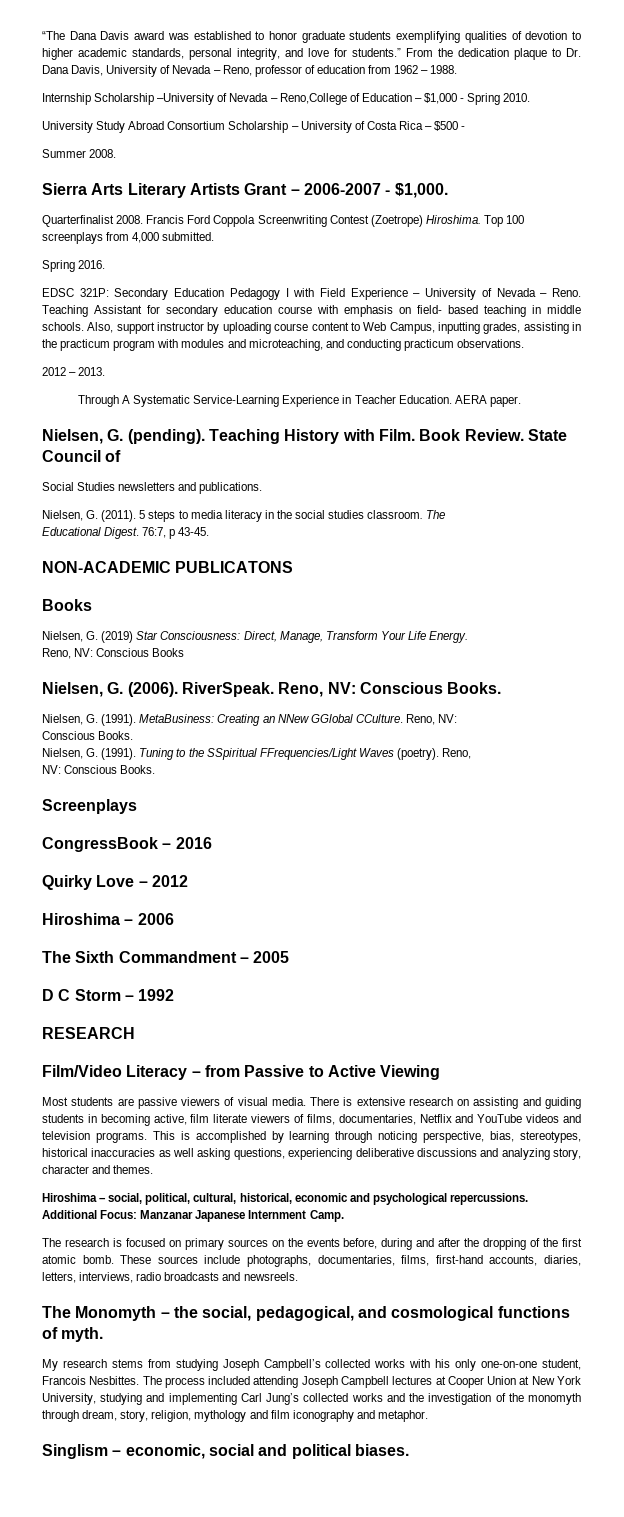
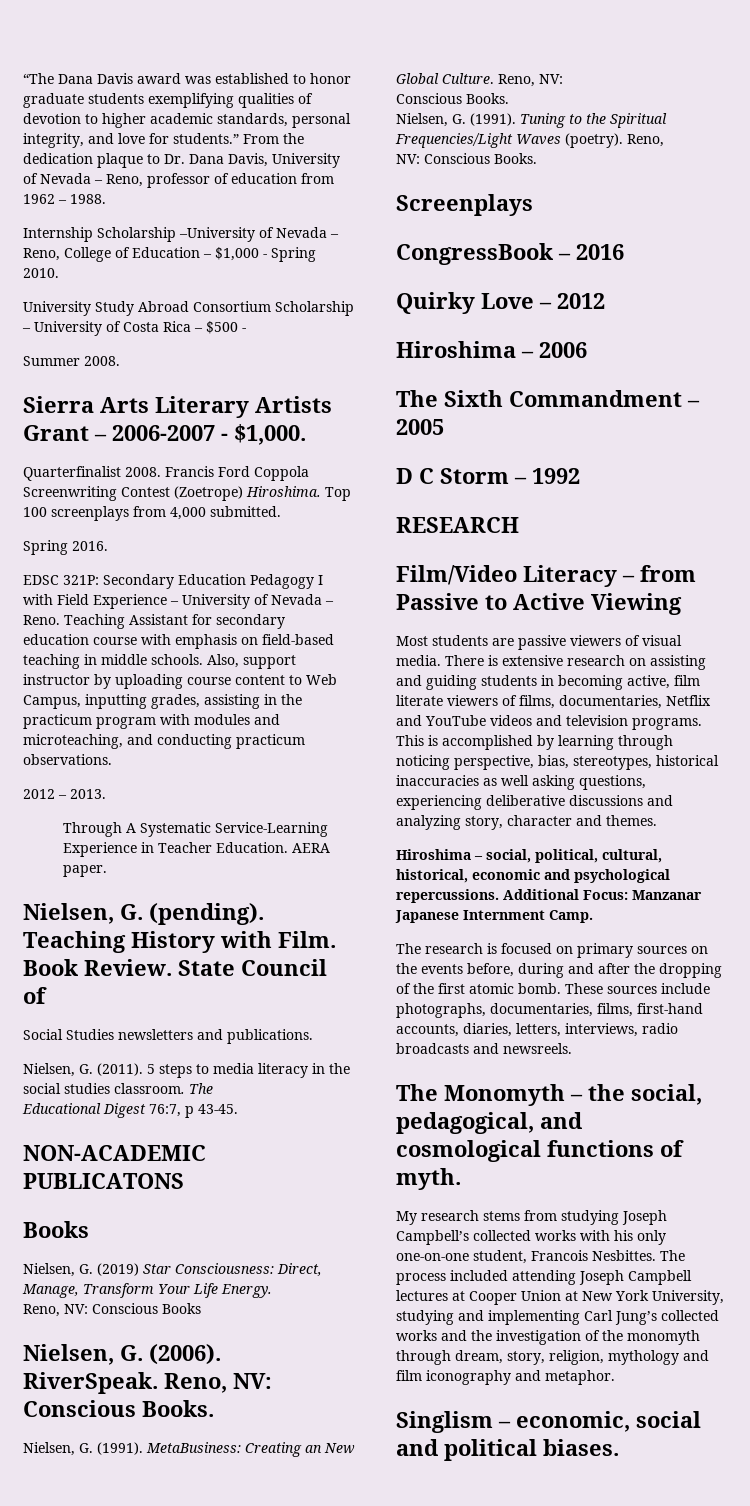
- Internship Scholarship –University of Nevada – Reno,College of Education – $1,000 - Spring 2010.
+ Internship Scholarship –University of Nevada – Reno, College of Education – $1,000 - Spring 2010.
- Teaching Assistant for secondary education course with emphasis on field- based teaching in middle schools.
+ Teaching Assistant for secondary education course with emphasis on field-based teaching in middle schools.
- Educational Digest. 76:7, p 43-45.
+ Educational Digest 76:7, p 43-45.
- MetaBusiness: Creating an NNew GGlobal CCulture.
+ MetaBusiness: Creating an New Global Culture.
- Tuning to the SSpiritual FFrequencies/Light Waves (poetry).
+ Tuning to the Spiritual Frequencies/Light Waves (poetry).

